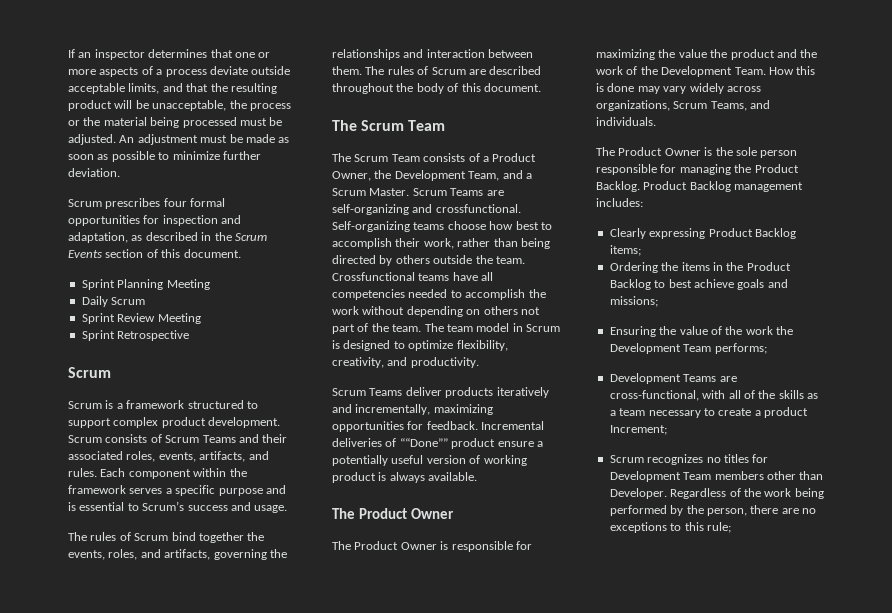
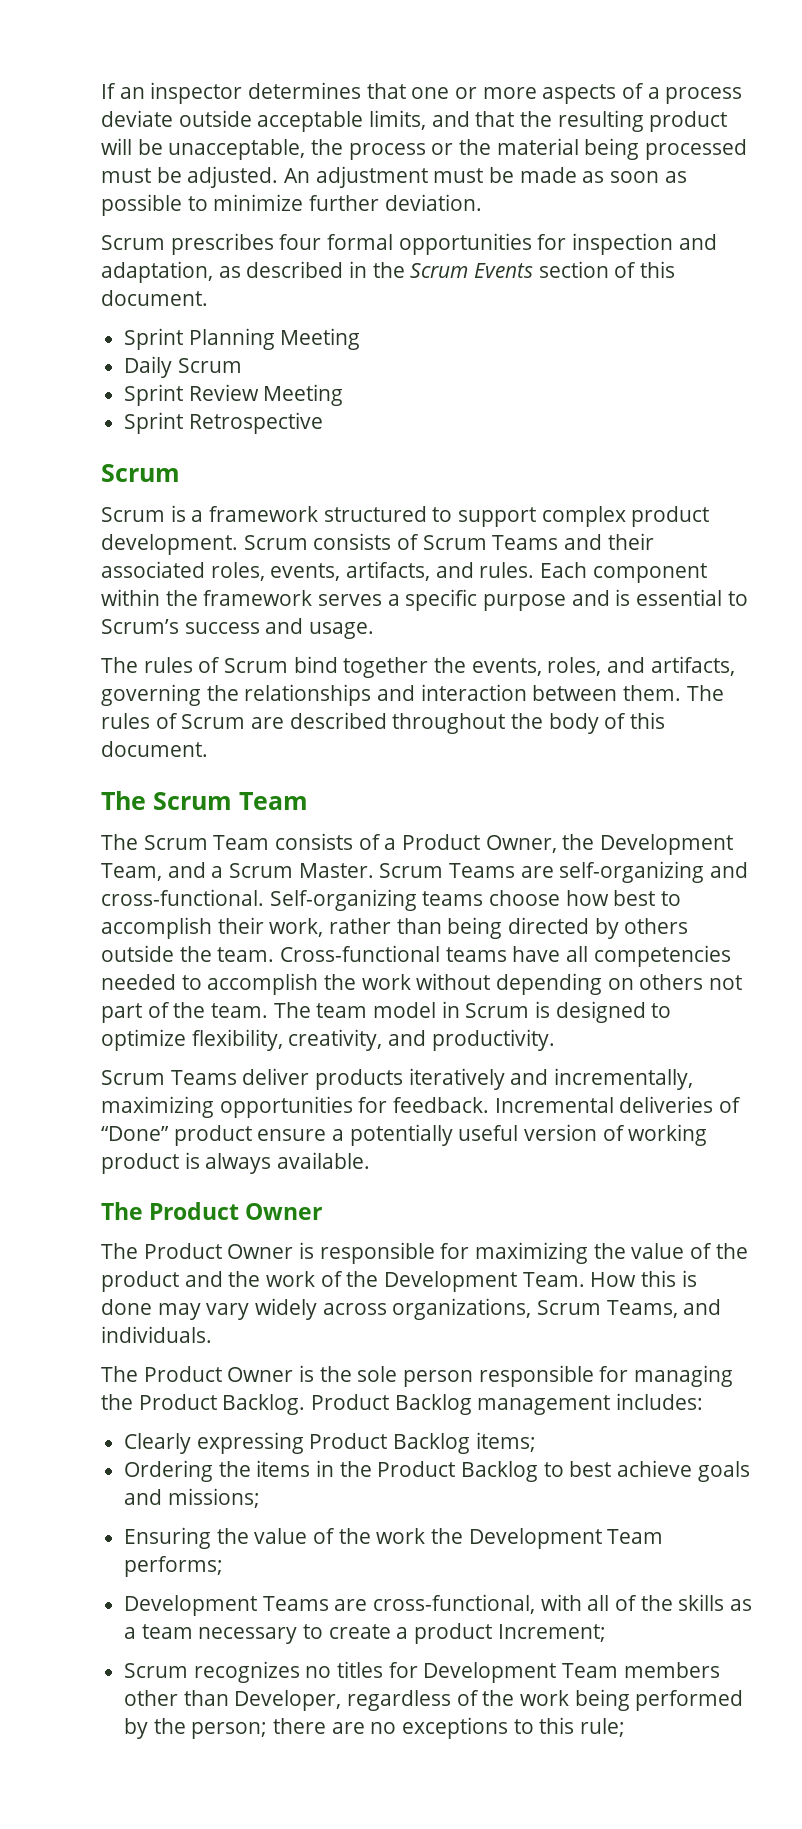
- Scrum Teams are self-organizing and crossfunctional.
+ Scrum Teams are self-organizing and cross-functional.
- Crossfunctional teams have all competencies needed to accomplish the work without depending on others not part of the team.
+ Cross-functional teams have all competencies needed to accomplish the work without depending on others not part of the team.
- Incremental deliveries of ““Done”” product ensure a potentially useful version of working product is always available.
+ Incremental deliveries of “Done” product ensure a potentially useful version of working product is always available.
- The Product Owner is responsible for maximizing the value the product and the work of the Development Team.
+ The Product Owner is responsible for maximizing the value of the product and the work of the Development Team.
- Scrum recognizes no titles for Development Team members other than Developer. Regardless of the work being performed by the person, there are no exceptions to this rule;
+ Scrum recognizes no titles for Development Team members other than Developer, regardless of the work being performed by the person; there are no exceptions to this rule;

